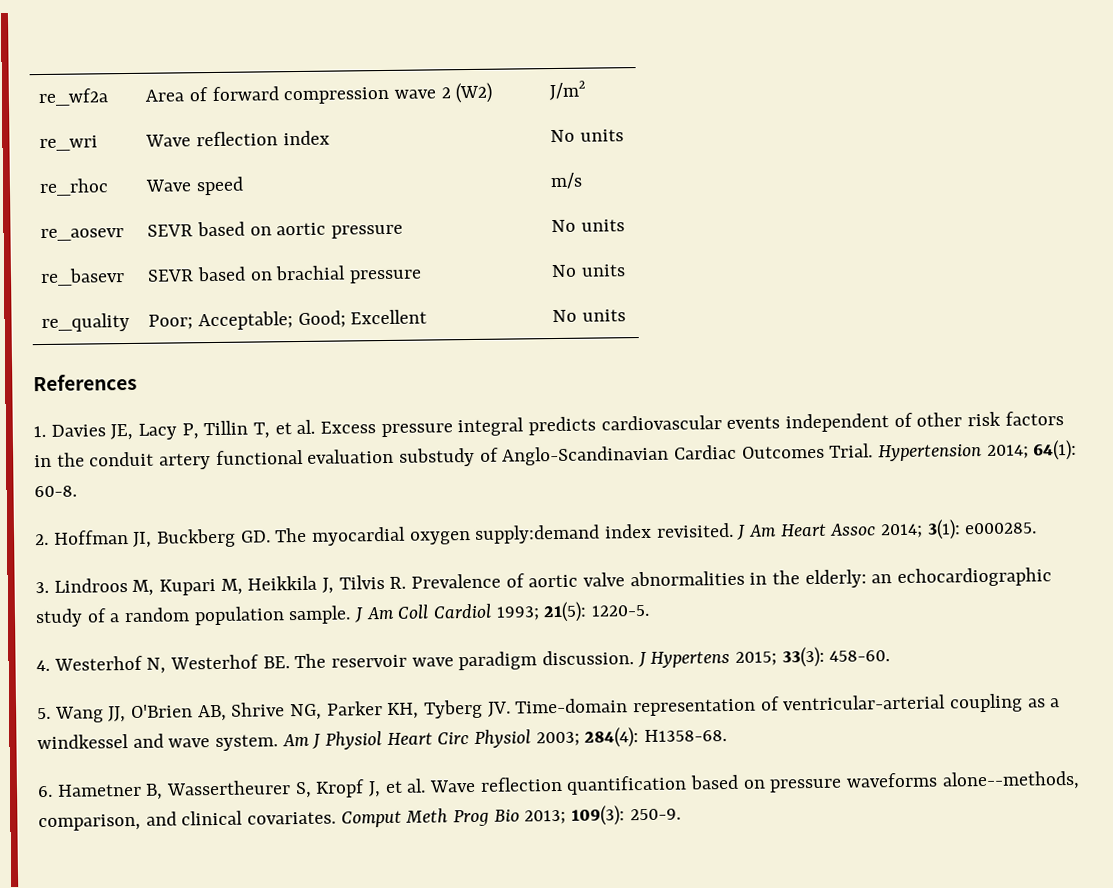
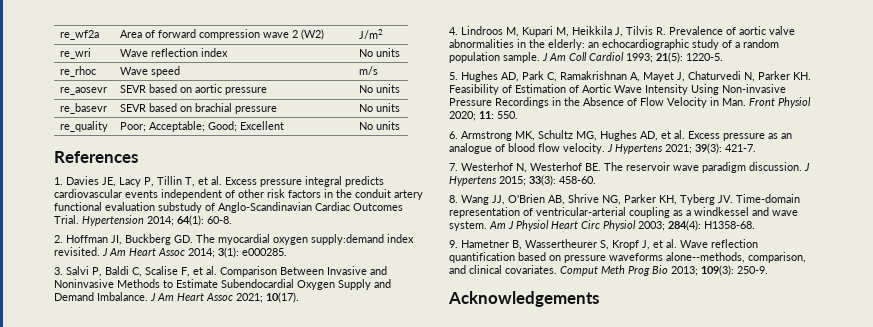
- 3. Lindroos M, Kupari M, Heikkila J, Tilvis R. Prevalence of aortic valve abnormalities in the elderly: an echocardiographic study of a random population sample.
+ 3. Salvi P, Baldi C, Scalise F, et al. Comparison Between Invasive and Noninvasive Methods to Estimate Subendocardial Oxygen Supply and Demand Imbalance. J Am Heart Assoc 2021; 10(17).
+ 4. Lindroos M, Kupari M, Heikkila J, Tilvis R. Prevalence of aortic valve abnormalities in the elderly: an echocardiographic study of a random population sample.
- 4. Westerhof N, Westerhof BE. The reservoir wave paradigm discussion.
+ 5. Hughes AD, Park C, Ramakrishnan A, Mayet J, Chaturvedi N, Parker KH. Feasibility of Estimation of Aortic Wave Intensity Using Non-invasive Pressure Recordings in the Absence of Flow Velocity in Man. Front Physiol 2020; 11: 550.
+ 6. Armstrong MK, Schultz MG, Hughes AD, et al. Excess pressure as an analogue of blood flow velocity. J Hypertens 2021; 39(3): 421-7.
+ 7. Westerhof N, Westerhof BE. The reservoir wave paradigm discussion.
- 5. Wang JJ, O'Brien AB, Shrive NG, Parker KH, Tyberg JV. Time-domain representation of ventricular-arterial coupling as a windkessel and wave system.
+ 8. Wang JJ, O'Brien AB, Shrive NG, Parker KH, Tyberg JV. Time-domain representation of ventricular-arterial coupling as a windkessel and wave system.
- 6. Hametner B, Wassertheurer S, Kropf J, et al. Wave reflection quantification based on pressure waveforms alone--methods, comparison, and clinical covariates.
+ 9. Hametner B, Wassertheurer S, Kropf J, et al. Wave reflection quantification based on pressure waveforms alone--methods, comparison, and clinical covariates.
+ Acknowledgements

